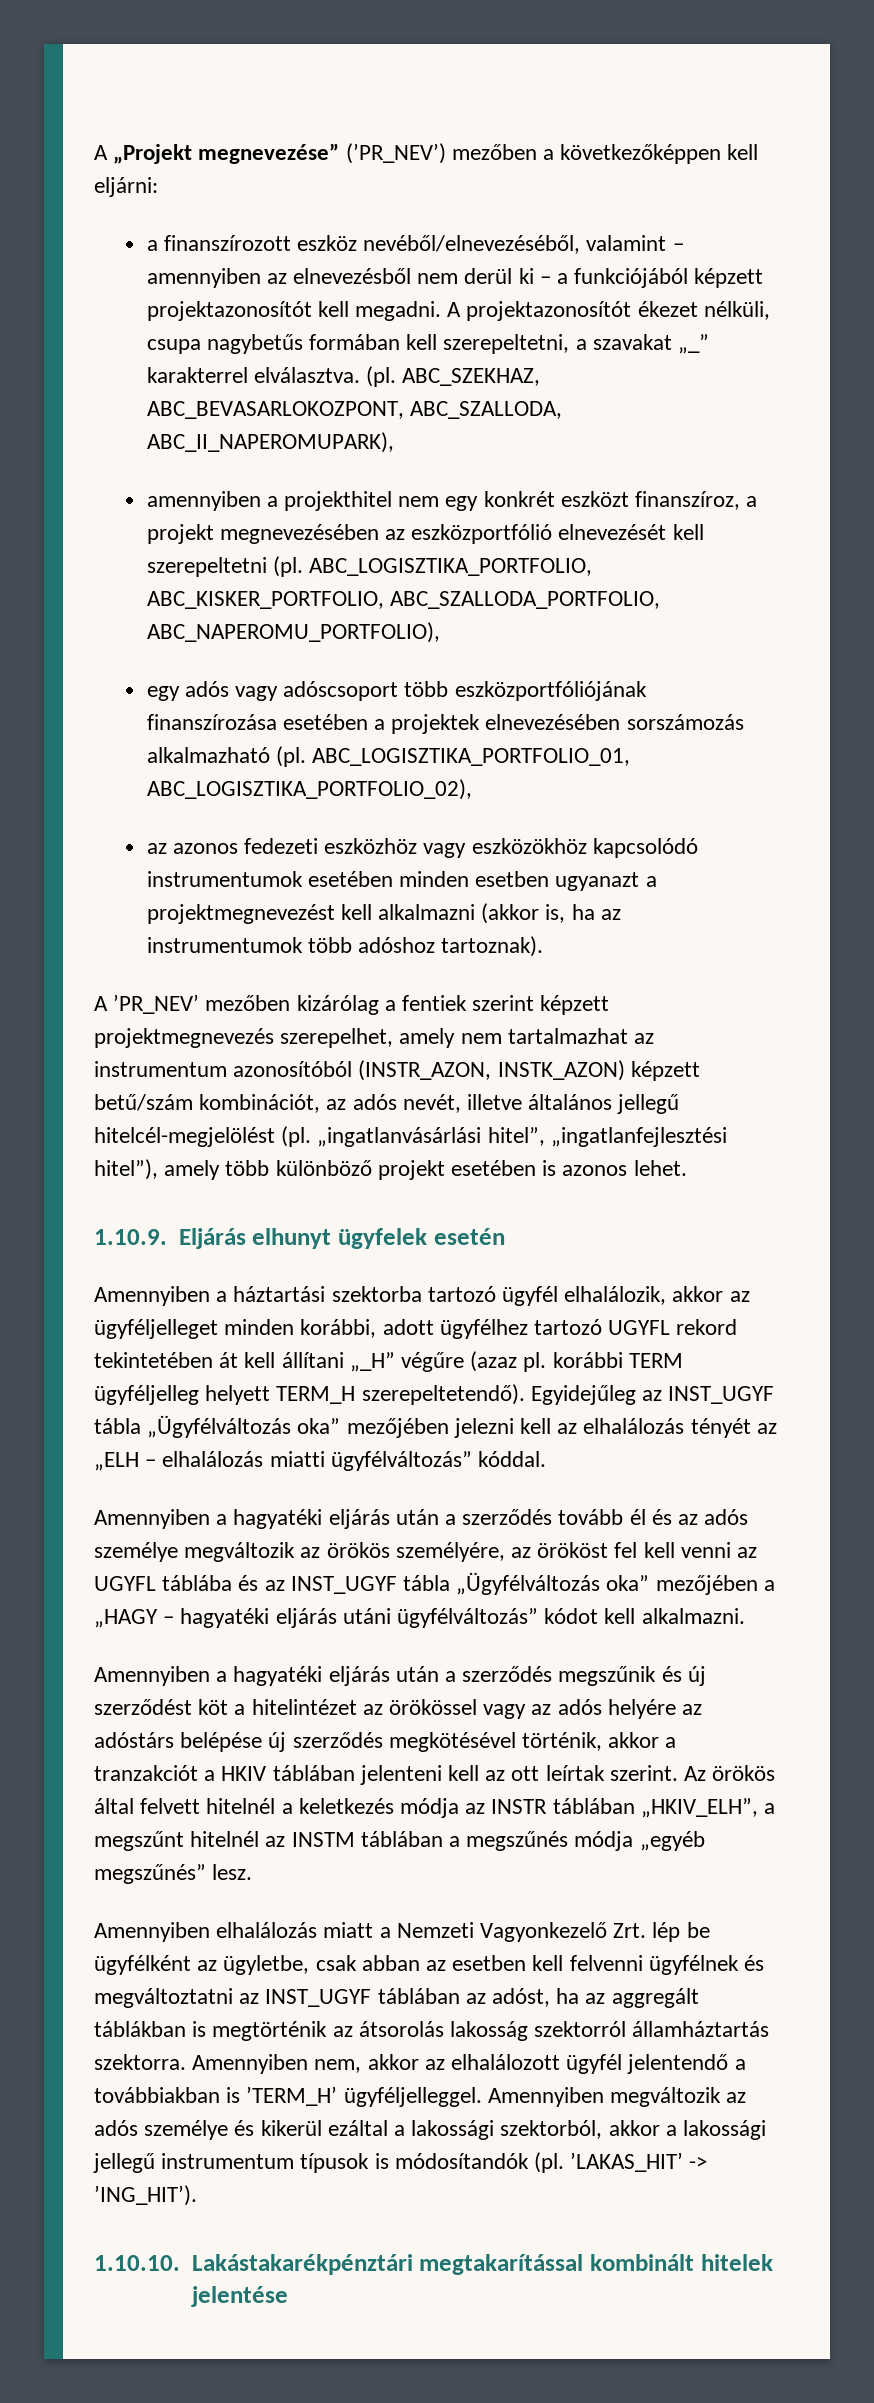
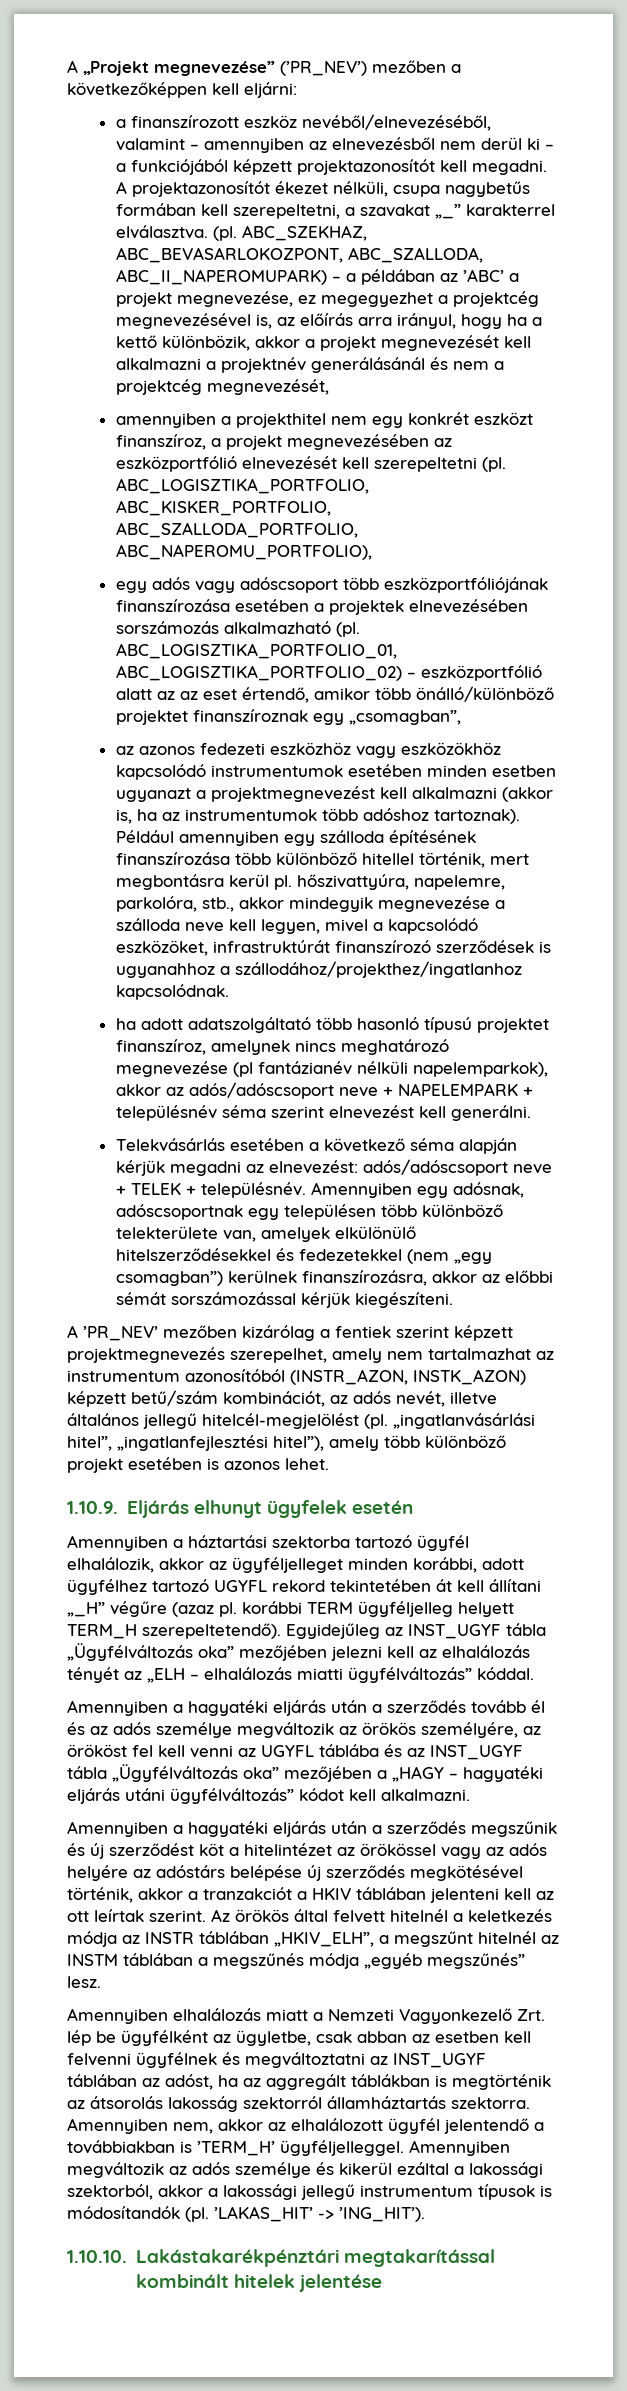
- ABC_SZEKHAZ, ABC_BEVASARLOKOZPONT, ABC_SZALLODA, ABC_II_NAPEROMUPARK),
+ ABC_SZEKHAZ, ABC_BEVASARLOKOZPONT, ABC_SZALLODA, ABC_II_NAPEROMUPARK) – a példában az ’ABC’ a projekt megnevezése, ez megegyezhet a projektcég megnevezésével is, az előírás arra irányul, hogy ha a kettő különbözik, akkor a projekt megnevezését kell alkalmazni a projektnév generálásánál és nem a projektcég megnevezését,
- ABC_LOGISZTIKA_PORTFOLIO_01, ABC_LOGISZTIKA_PORTFOLIO_02),
+ ABC_LOGISZTIKA_PORTFOLIO_01, ABC_LOGISZTIKA_PORTFOLIO_02) – eszközportfólió alatt az az eset értendő, amikor több önálló/különböző projektet finanszíroznak egy „csomagban”,
+ Például amennyiben egy szálloda építésének finanszírozása több különböző hitellel történik, mert megbontásra kerül pl. hőszivattyúra, napelemre, parkolóra, stb., akkor mindegyik megnevezése a szálloda neve kell legyen, mivel a kapcsolódó eszközöket, infrastruktúrát finanszírozó szerződések is ugyanahhoz a szállodához/projekthez/ingatlanhoz kapcsolódnak.
+ ha adott adatszolgáltató több hasonló típusú projektet finanszíroz, amelynek nincs meghatározó megnevezése (pl fantázianév nélküli napelemparkok), akkor az adós/adóscsoport neve + NAPELEMPARK + településnév séma szerint elnevezést kell generálni.
+ Telekvásárlás esetében a következő séma alapján kérjük megadni az elnevezést: adós/adóscsoport neve + TELEK + településnév. Amennyiben egy adósnak, adóscsoportnak egy településen több különböző telekterülete van, amelyek elkülönülő hitelszerződésekkel és fedezetekkel (nem „egy csomagban”) kerülnek finanszírozásra, akkor az előbbi sémát sorszámozással kérjük kiegészíteni.

